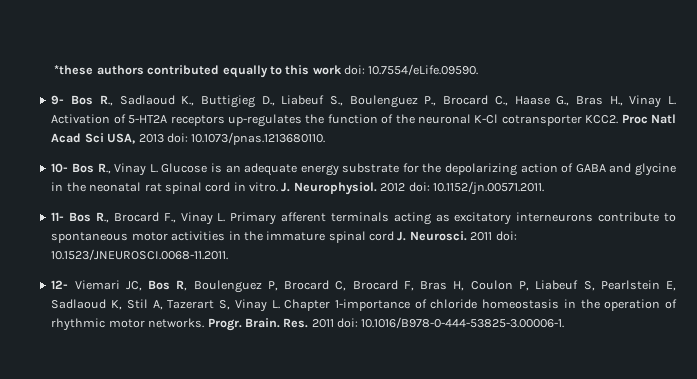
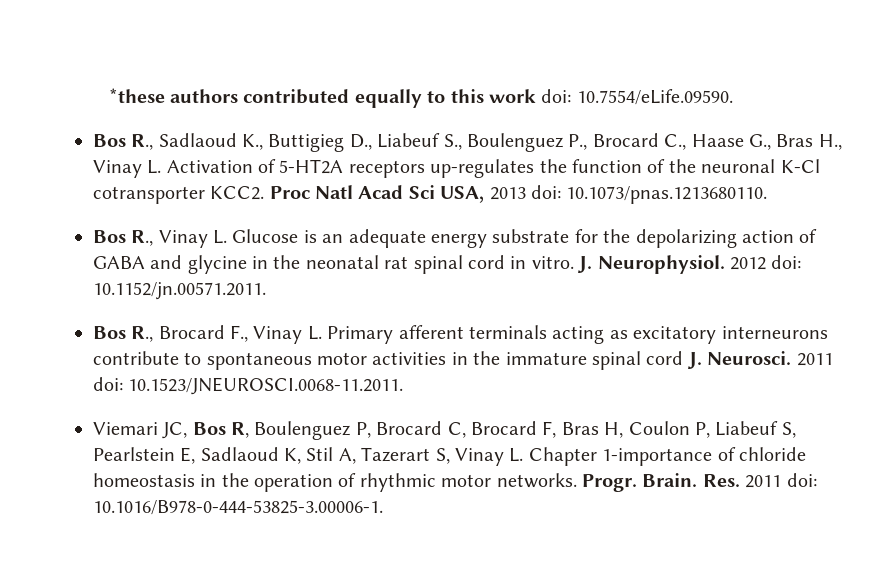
- 9- Bos R., Sadlaoud K., Buttigieg D., Liabeuf S., Boulenguez P., Brocard C., Haase G., Bras H., Vinay L. Activation of 5-HT2A receptors up-regulates the function of the neuronal K-Cl cotransporter KCC2.
+ Bos R., Sadlaoud K., Buttigieg D., Liabeuf S., Boulenguez P., Brocard C., Haase G., Bras H., Vinay L. Activation of 5-HT2A receptors up-regulates the function of the neuronal K-Cl cotransporter KCC2.
- 10- Bos R., Vinay L. Glucose is an adequate energy substrate for the depolarizing action of GABA and glycine in the neonatal rat spinal cord in vitro.
+ Bos R., Vinay L. Glucose is an adequate energy substrate for the depolarizing action of GABA and glycine in the neonatal rat spinal cord in vitro.
- 11- Bos R., Brocard F., Vinay L. Primary afferent terminals acting as excitatory interneurons contribute to spontaneous motor activities in the immature spinal cord J. Neurosci.
+ Bos R., Brocard F., Vinay L. Primary afferent terminals acting as excitatory interneurons contribute to spontaneous motor activities in the immature spinal cord J. Neurosci.
- 12- Viemari JC, Bos R, Boulenguez P, Brocard C, Brocard F, Bras H, Coulon P, Liabeuf S, Pearlstein E, Sadlaoud K, Stil A, Tazerart S, Vinay L. Chapter 1-importance of chloride homeostasis in the operation of rhythmic motor networks.
+ Viemari JC, Bos R, Boulenguez P, Brocard C, Brocard F, Bras H, Coulon P, Liabeuf S, Pearlstein E, Sadlaoud K, Stil A, Tazerart S, Vinay L. Chapter 1-importance of chloride homeostasis in the operation of rhythmic motor networks.

